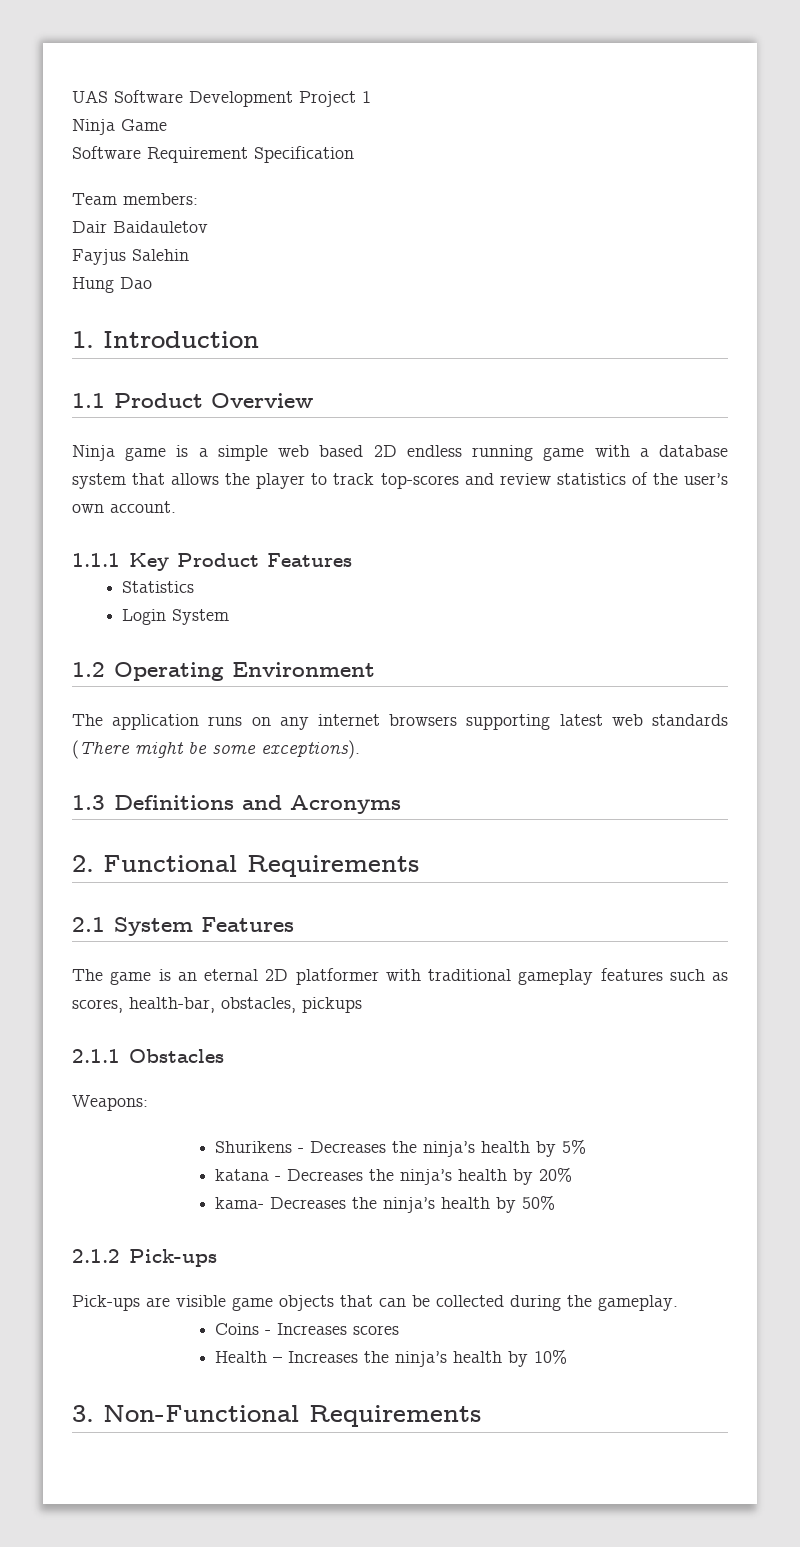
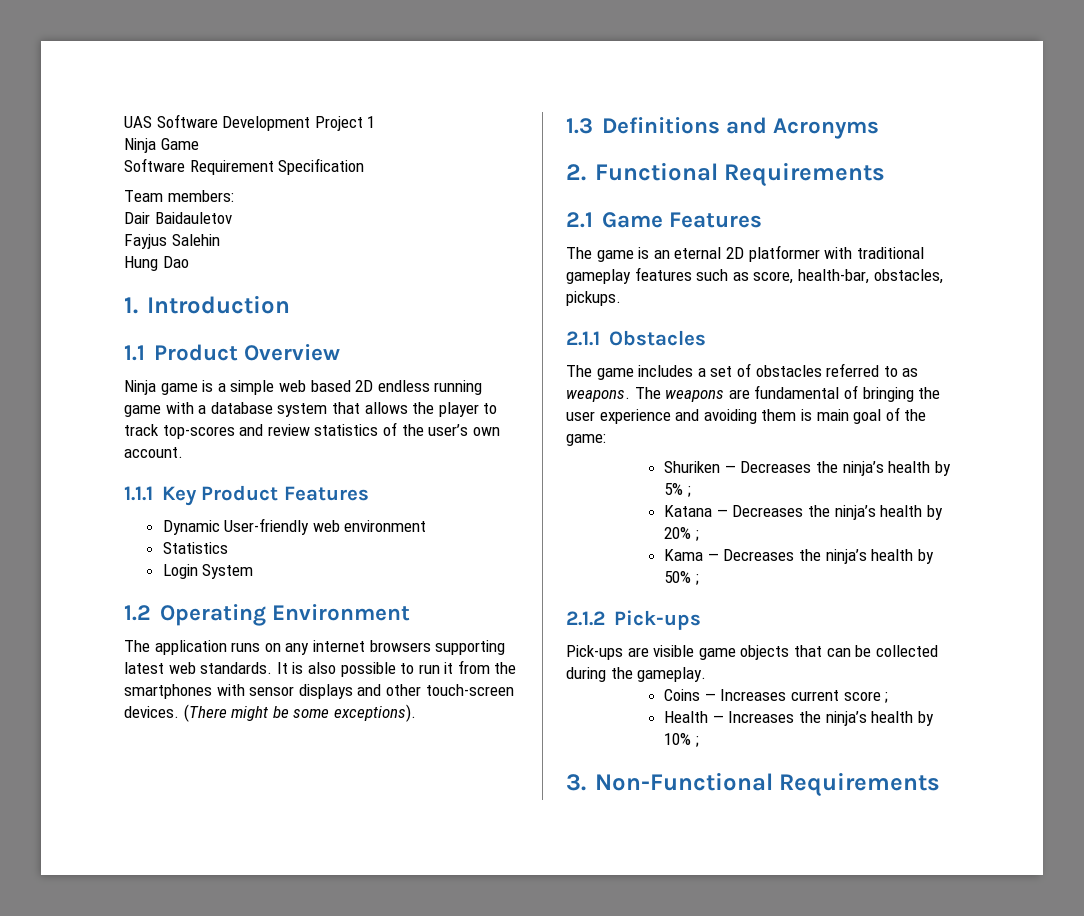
+ Dynamic User-friendly web environment
- The application runs on any internet browsers supporting latest web standards (There might be some exceptions).
+ The application runs on any internet browsers supporting latest web standards. It is also possible to run it from the smartphones with sensor displays and other touch-screen devices. (There might be some exceptions).
- 2.1 System Features
+ 2.1 Game Features
- The game is an eternal 2D platformer with traditional gameplay features such as scores, health-bar, obstacles, pickups
+ The game is an eternal 2D platformer with traditional gameplay features such as score, health-bar, obstacles, pickups.
- Weapons:
- Shurikens - Decreases the ninja’s health by 5%
- katana - Decreases the ninja’s health by 20%
- kama- Decreases the ninja’s health by 50%
+ The game includes a set of obstacles referred to as weapons. The weapons are fundamental of bringing the user experience and avoiding them is main goal of the game:
+ Shuriken — Decreases the ninja’s health by 5% ;
+ Katana — Decreases the ninja’s health by 20% ;
+ Kama — Decreases the ninja’s health by 50% ;
- Coins - Increases scores
+ Coins — Increases current score ;
- Health – Increases the ninja’s health by 10%
+ Health — Increases the ninja’s health by 10% ;

